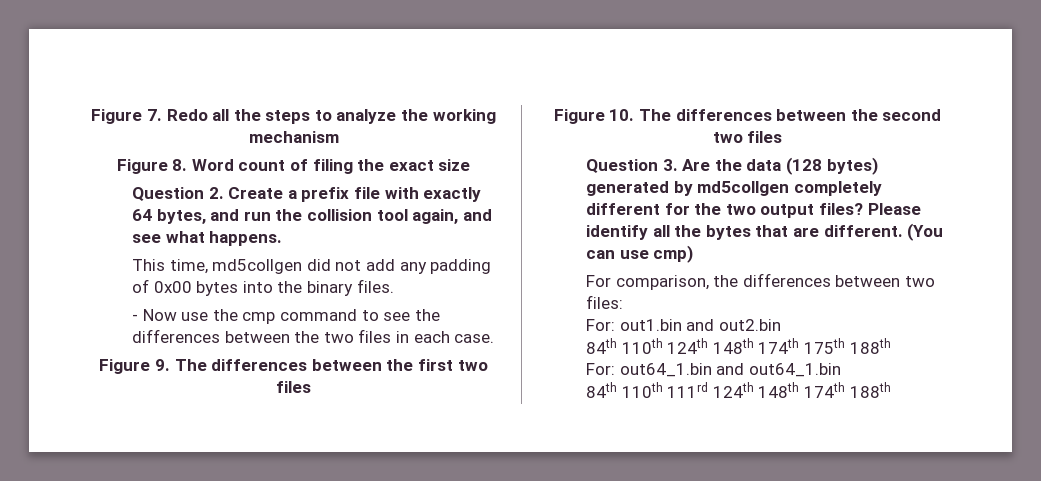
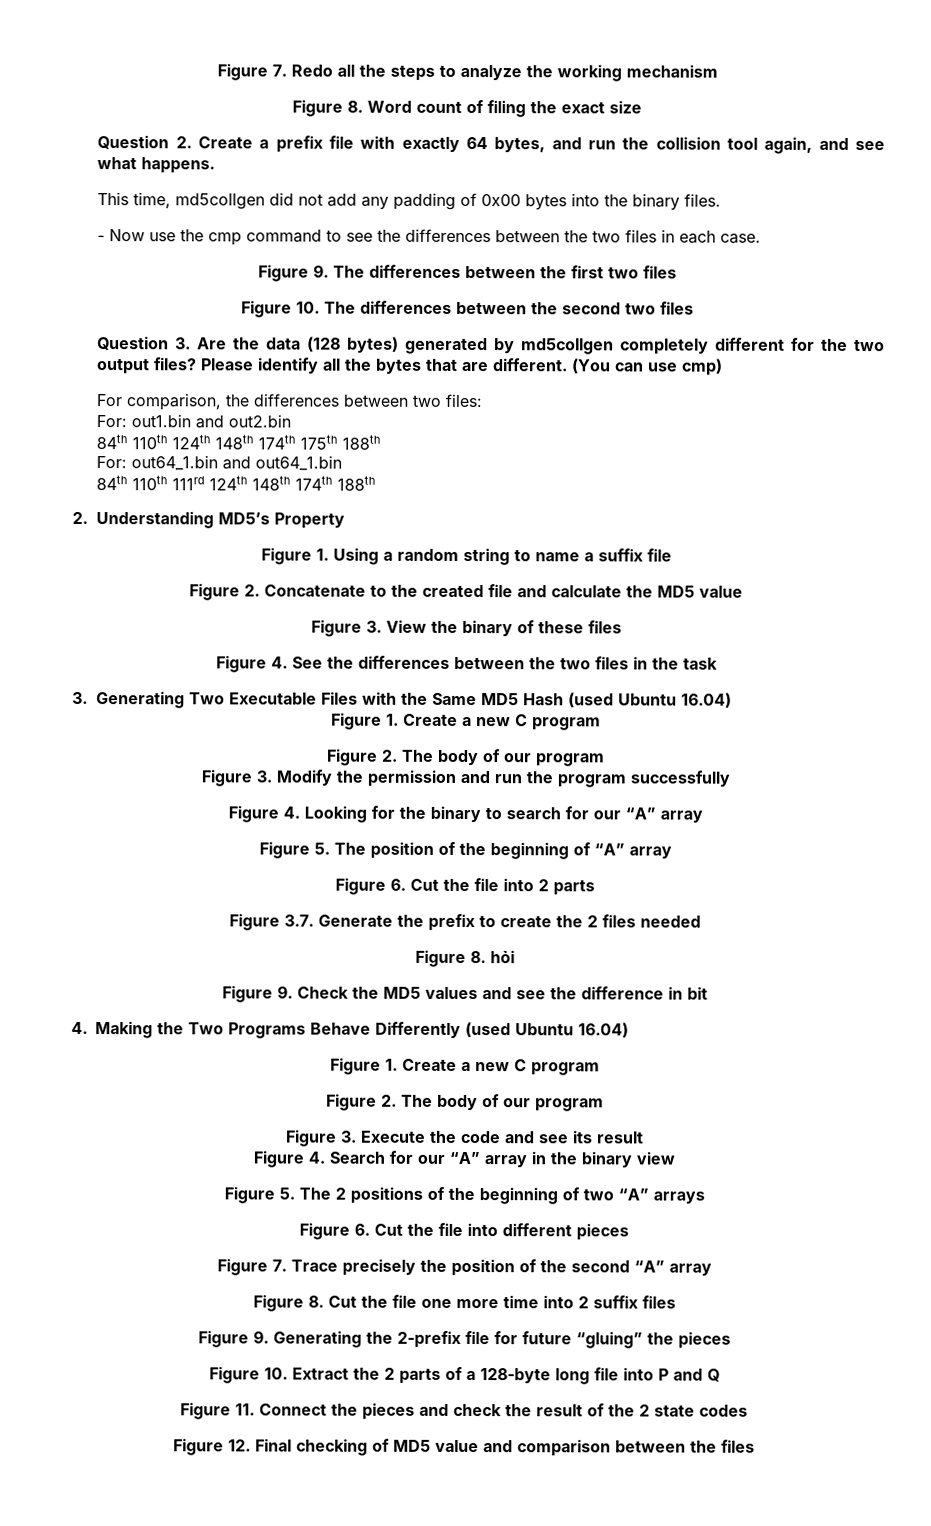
+ 2. Understanding MD5’s Property
+ Figure 1. Using a random string to name a suffix file
+ Figure 2. Concatenate to the created file and calculate the MD5 value
+ Figure 3. View the binary of these files
+ Figure 4. See the differences between the two files in the task
+ 3. Generating Two Executable Files with the Same MD5 Hash (used Ubuntu 16.04)
+ Figure 1. Create a new C program
+ Figure 2. The body of our program
+ Figure 3. Modify the permission and run the program successfully
+ Figure 4. Looking for the binary to search for our “A” array
+ Figure 5. The position of the beginning of “A” array
+ Figure 6. Cut the file into 2 parts
+ Figure 3.7. Generate the prefix to create the 2 files needed
+ Figure 8. hỏi
+ Figure 9. Check the MD5 values and see the difference in bit
+ 4. Making the Two Programs Behave Differently (used Ubuntu 16.04)
+ Figure 1. Create a new C program
+ Figure 2. The body of our program
+ Figure 3. Execute the code and see its result
+ Figure 4. Search for our “A” array in the binary view
+ Figure 5. The 2 positions of the beginning of two “A” arrays
+ Figure 6. Cut the file into different pieces
+ Figure 7. Trace precisely the position of the second “A” array
+ Figure 8. Cut the file one more time into 2 suffix files
+ Figure 9. Generating the 2-prefix file for future “gluing” the pieces
+ Figure 10. Extract the 2 parts of a 128-byte long file into P and Q
+ Figure 11. Connect the pieces and check the result of the 2 state codes
+ Figure 12. Final checking of MD5 value and comparison between the files

